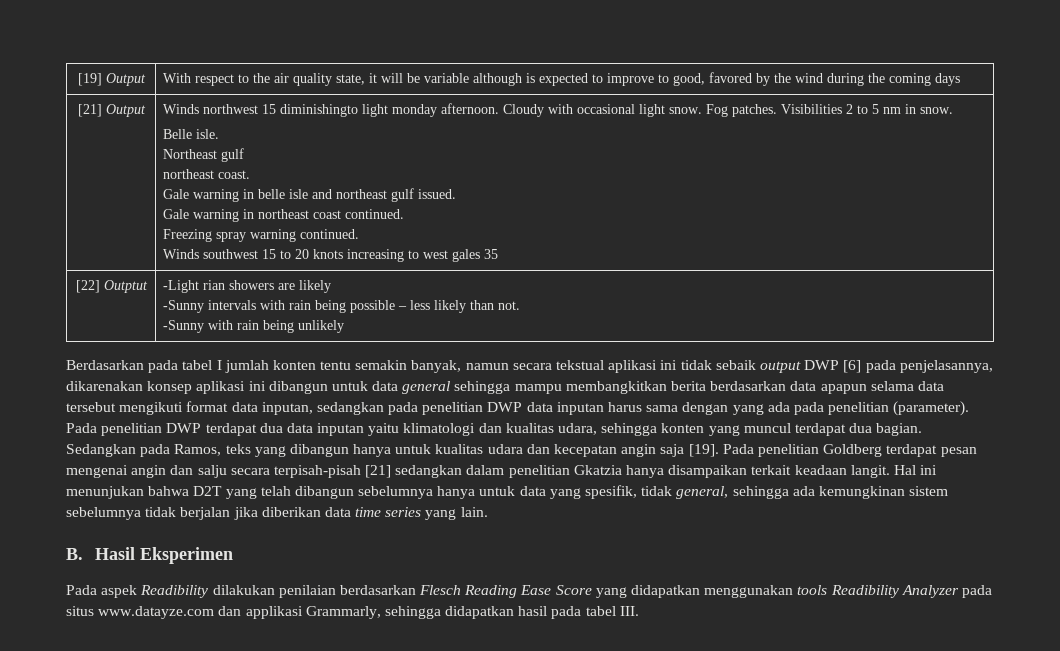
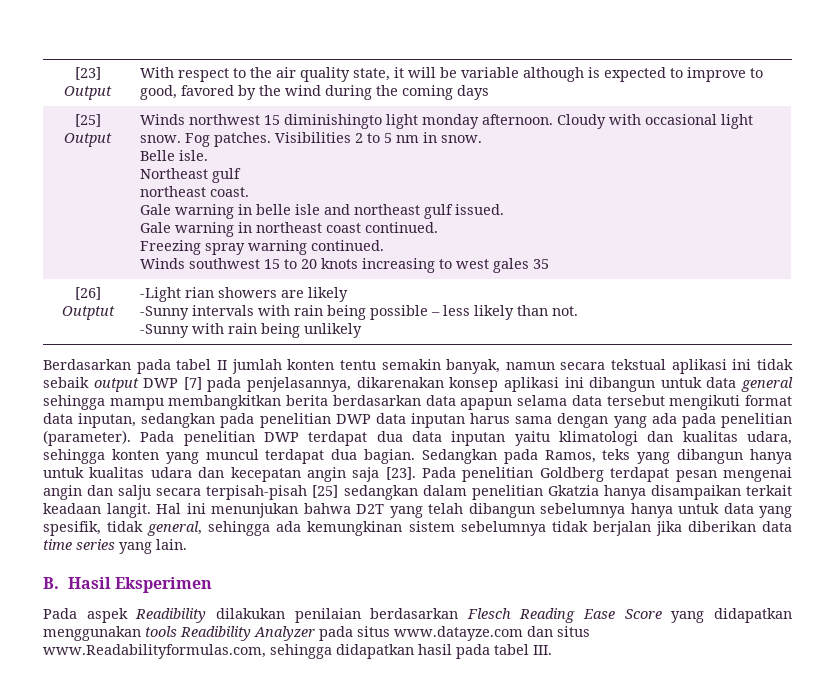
- [19] Output | With respect to the air quality state, it will be variable although is expected to improve to good, favored by the wind during the coming days
+ [23] Output | With respect to the air quality state, it will be variable although is expected to improve to good, favored by the wind during the coming days
- [21] Output
+ [25] Output
- [22] Outptut | -Light rian showers are likely
+ [26] Outptut | -Light rian showers are likely
- Berdasarkan pada tabel I jumlah konten tentu semakin banyak, namun secara tekstual aplikasi ini tidak sebaik output DWP [6] pada penjelasannya, dikarenakan konsep aplikasi ini dibangun untuk data general sehingga mampu membangkitkan berita berdasarkan data apapun selama data tersebut mengikuti format data inputan, sedangkan pada penelitian DWP data inputan harus sama dengan yang ada pada penelitian (parameter).
+ Berdasarkan pada tabel II jumlah konten tentu semakin banyak, namun secara tekstual aplikasi ini tidak sebaik output DWP [7] pada penjelasannya, dikarenakan konsep aplikasi ini dibangun untuk data general sehingga mampu membangkitkan berita berdasarkan data apapun selama data tersebut mengikuti format data inputan, sedangkan pada penelitian DWP data inputan harus sama dengan yang ada pada penelitian (parameter).
- Sedangkan pada Ramos, teks yang dibangun hanya untuk kualitas udara dan kecepatan angin saja [19].
+ Sedangkan pada Ramos, teks yang dibangun hanya untuk kualitas udara dan kecepatan angin saja [23].
- Pada penelitian Goldberg terdapat pesan mengenai angin dan salju secara terpisah-pisah [21] sedangkan dalam penelitian Gkatzia hanya disampaikan terkait keadaan langit.
+ Pada penelitian Goldberg terdapat pesan mengenai angin dan salju secara terpisah-pisah [25] sedangkan dalam penelitian Gkatzia hanya disampaikan terkait keadaan langit.
- Pada aspek Readibility dilakukan penilaian berdasarkan Flesch Reading Ease Score yang didapatkan menggunakan tools Readibility Analyzer pada situs www.datayze.com dan applikasi Grammarly, sehingga didapatkan hasil pada tabel III.
+ Pada aspek Readibility dilakukan penilaian berdasarkan Flesch Reading Ease Score yang didapatkan menggunakan tools Readibility Analyzer pada situs www.datayze.com dan situs www.Readabilityformulas.com, sehingga didapatkan hasil pada tabel III.

